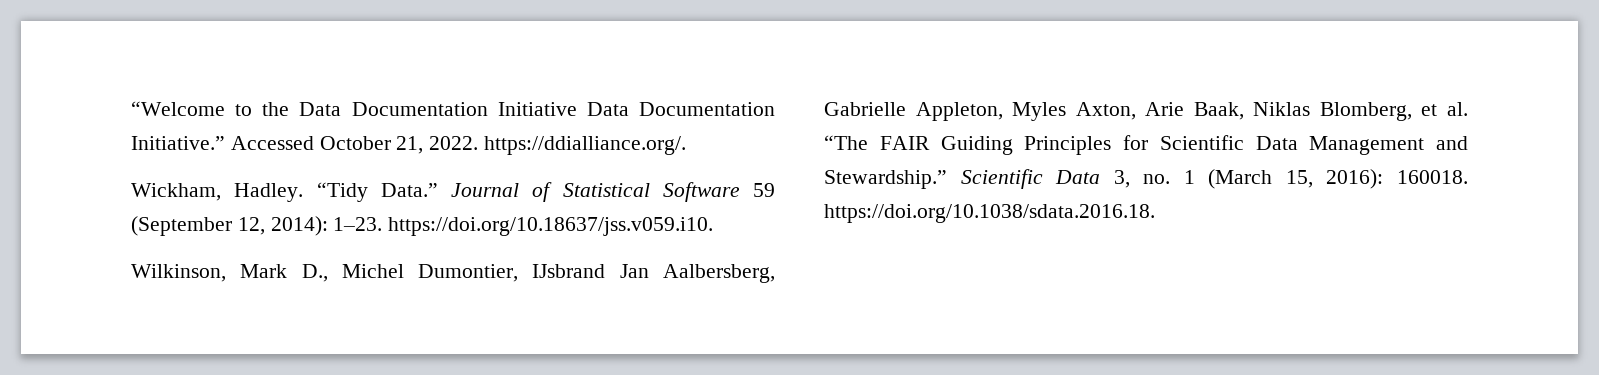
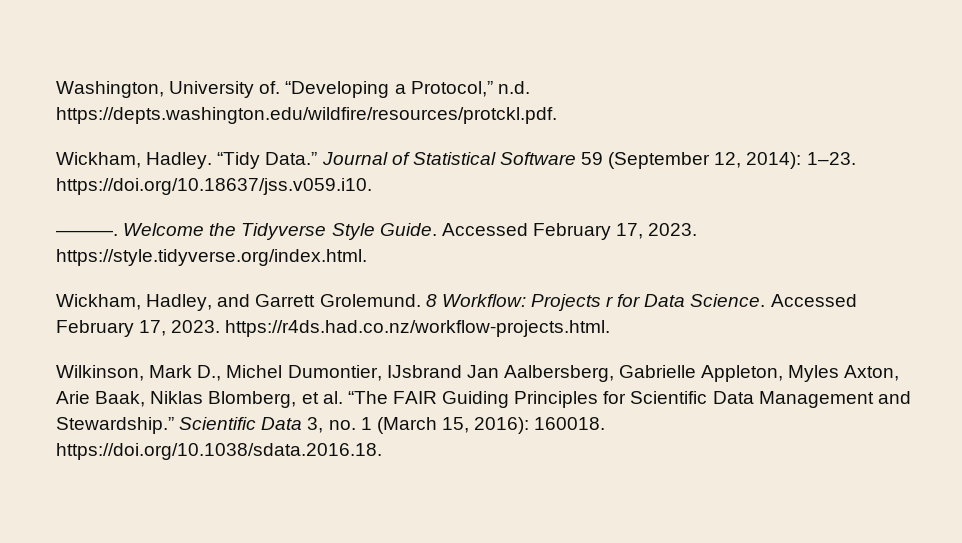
- “Welcome to the Data Documentation Initiative Data Documentation Initiative.” Accessed October 21, 2022. https://ddialliance.org/.
+ Washington, University of. “Developing a Protocol,” n.d. https://depts.washington.edu/wildfire/resources/protckl.pdf.
+ ———. Welcome the Tidyverse Style Guide. Accessed February 17, 2023. https://style.tidyverse.org/index.html.
+ Wickham, Hadley, and Garrett Grolemund. 8 Workflow: Projects r for Data Science. Accessed February 17, 2023. https://r4ds.had.co.nz/workflow-projects.html.

